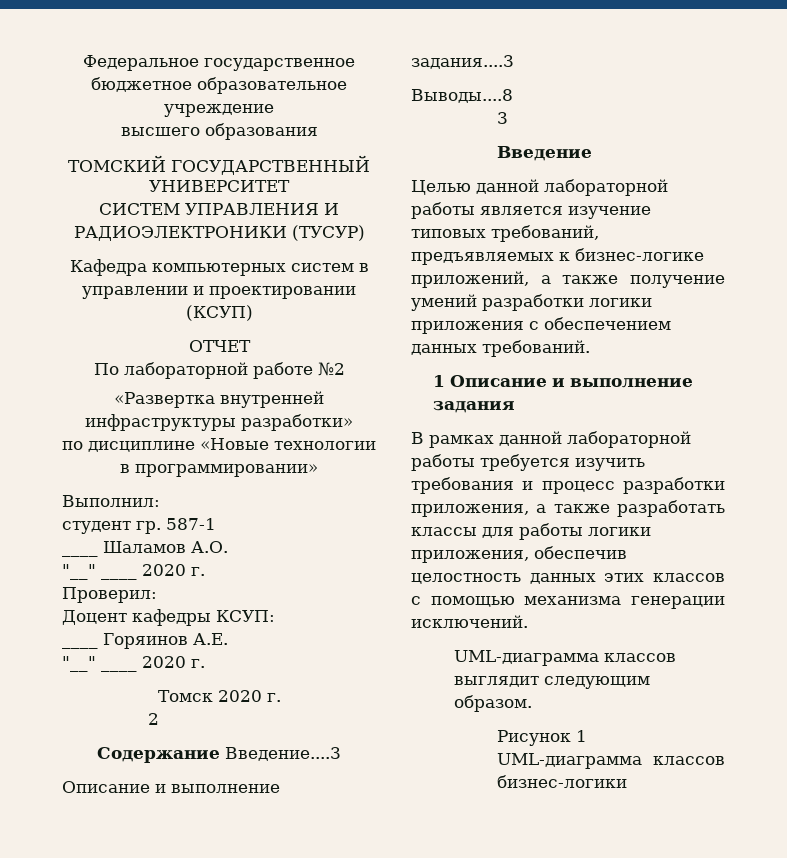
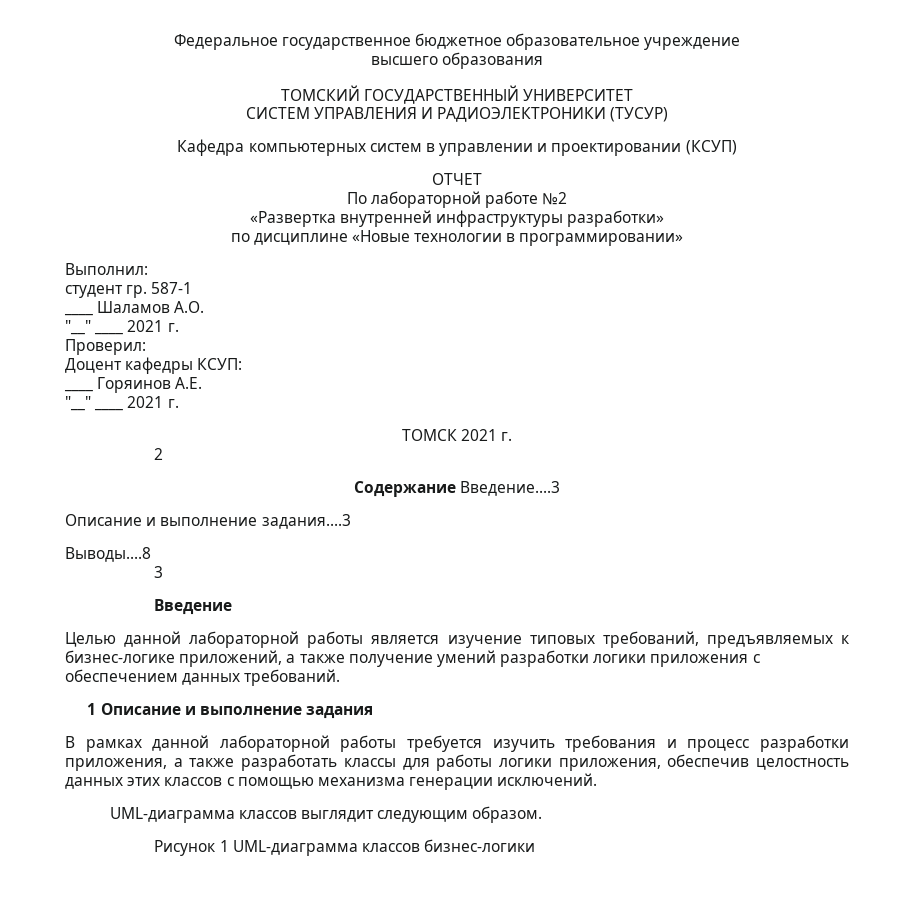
  ____ Шаламов А.О.
- "__" ____ 2020 г.
+ "__" ____ 2021 г.
  ____ Горяинов А.Е.
- "__" ____ 2020 г.
- Томск 2020 г.
+ "__" ____ 2021 г.
+ ТОМСК 2021 г.

